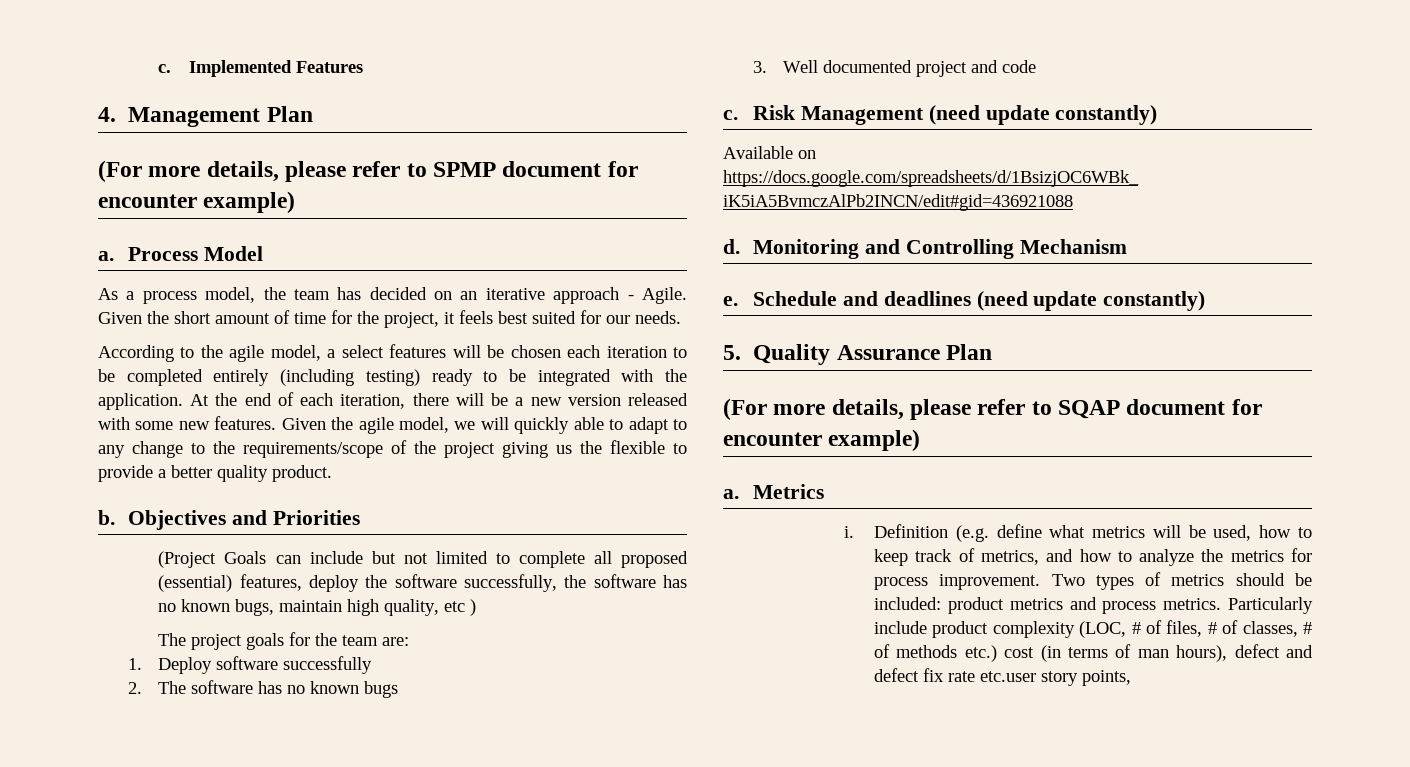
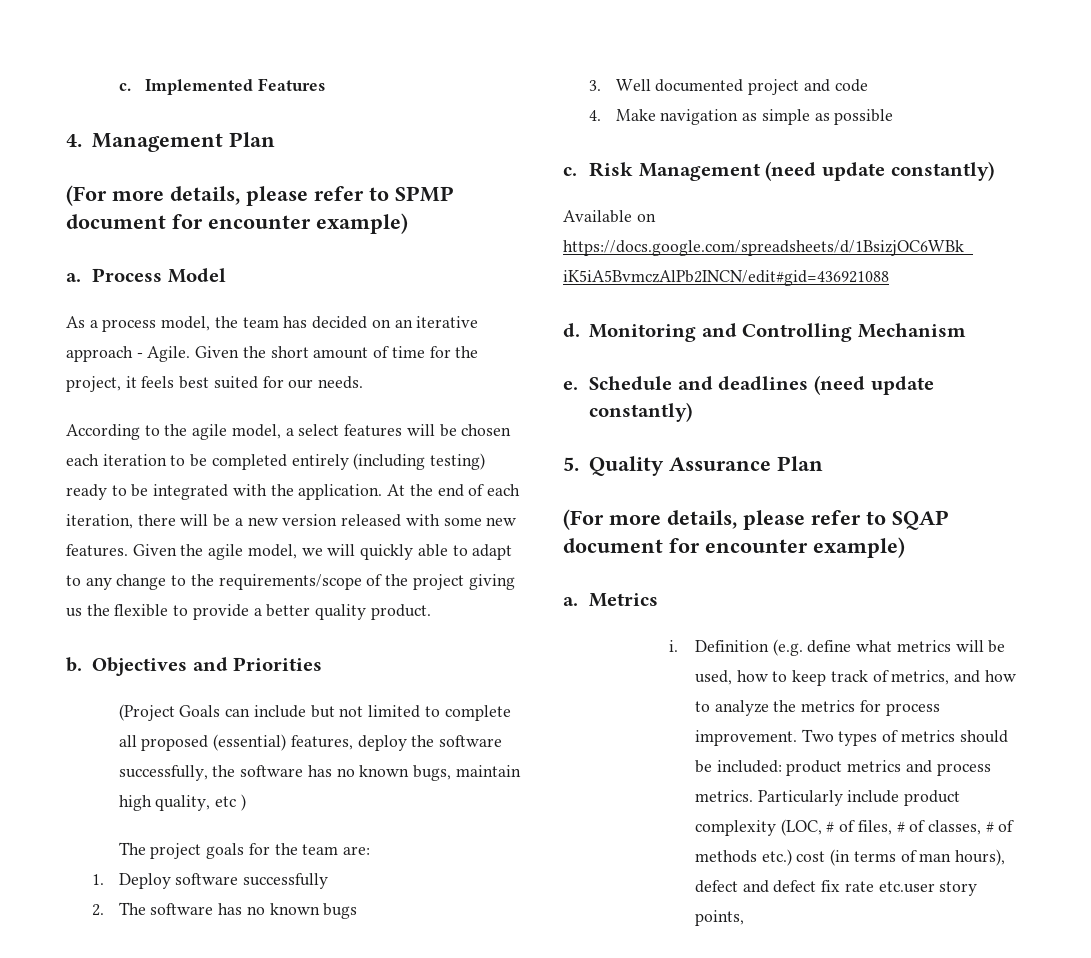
+ 4. Make navigation as simple as possible

